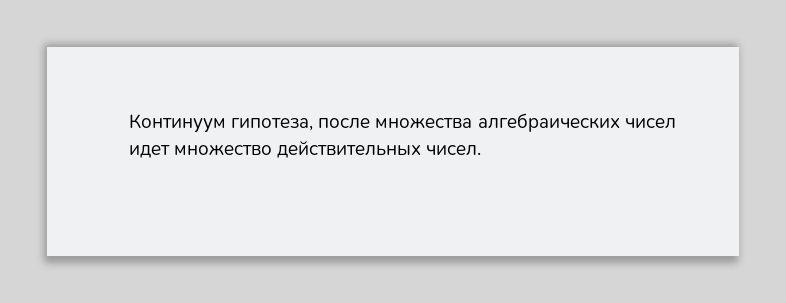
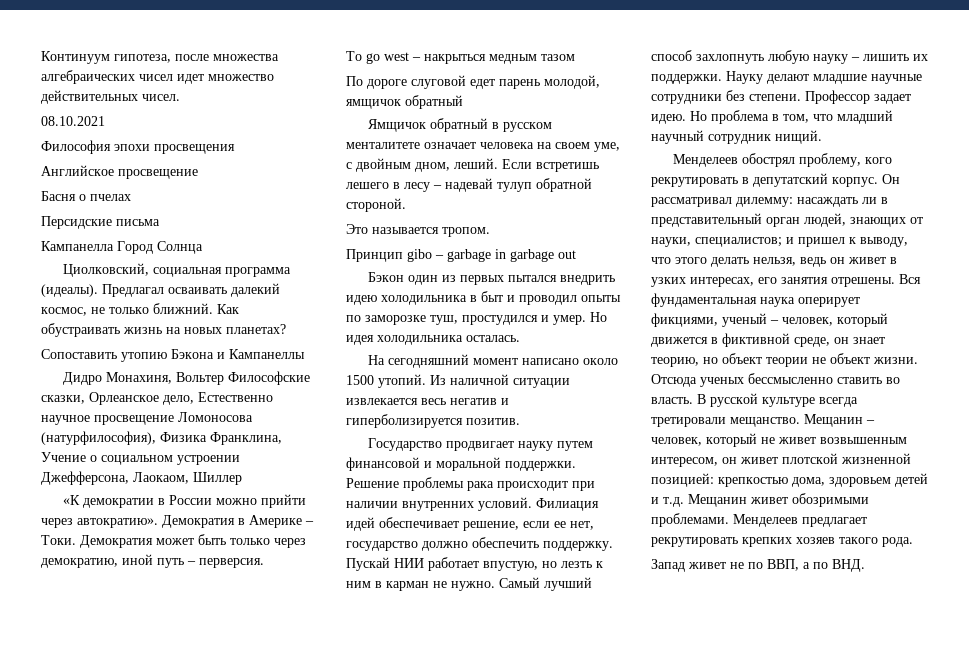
+ 08.10.2021
+ Философия эпохи просвещения
+ Английское просвещение
+ Басня о пчелах
+ Персидские письма
+ Кампанелла Город Солнца
+ Циолковский, социальная программа (идеалы). Предлагал осваивать далекий космос, не только ближний. Как обустраивать жизнь на новых планетах?
+ Сопоставить утопию Бэкона и Кампанеллы
+ Дидро Монахиня, Вольтер Философские сказки, Орлеанское дело, Естественно научное просвещение Ломоносова (натурфилософия), Физика Франклина, Учение о социальном устроении Джефферсона, Лаокаом, Шиллер
+ «К демократии в России можно прийти через автократию». Демократия в Америке – Токи. Демократия может быть только через демократию, иной путь – перверсия.
+ To go west – накрыться медным тазом
+ По дороге слуговой едет парень молодой, ямщичок обратный
+ Ямщичок обратный в русском менталитете означает человека на своем уме, с двойным дном, леший. Если встретишь лешего в лесу – надевай тулуп обратной стороной.
+ Это называется тропом.
+ Принцип gibo – garbage in garbage out
+ Бэкон один из первых пытался внедрить идею холодильника в быт и проводил опыты по заморозке туш, простудился и умер. Но идея холодильника осталась.
+ На сегодняшний момент написано около 1500 утопий. Из наличной ситуации извлекается весь негатив и гиперболизируется позитив.
+ Государство продвигает науку путем финансовой и моральной поддержки. Решение проблемы рака происходит при наличии внутренних условий. Филиация идей обеспечивает решение, если ее нет, государство должно обеспечить поддержку. Пускай НИИ работает впустую, но лезть к ним в карман не нужно. Самый лучший способ захлопнуть любую науку – лишить их поддержки. Науку делают младшие научные сотрудники без степени. Профессор задает идею. Но проблема в том, что младший научный сотрудник нищий.
+ Менделеев обострял проблему, кого рекрутировать в депутатский корпус. Он рассматривал дилемму: насаждать ли в представительный орган людей, знающих от науки, специалистов; и пришел к выводу, что этого делать нельзя, ведь он живет в узких интересах, его занятия отрешены. Вся фундаментальная наука оперирует фикциями, ученый – человек, который движется в фиктивной среде, он знает теорию, но объект теории не объект жизни. Отсюда ученых бессмысленно ставить во власть. В русской культуре всегда третировали мещанство. Мещанин – человек, который не живет возвышенным интересом, он живет плотской жизненной позицией: крепкостью дома, здоровьем детей и т.д. Мещанин живет обозримыми проблемами. Менделеев предлагает рекрутировать крепких хозяев такого рода.
+ Запад живет не по ВВП, а по ВНД.

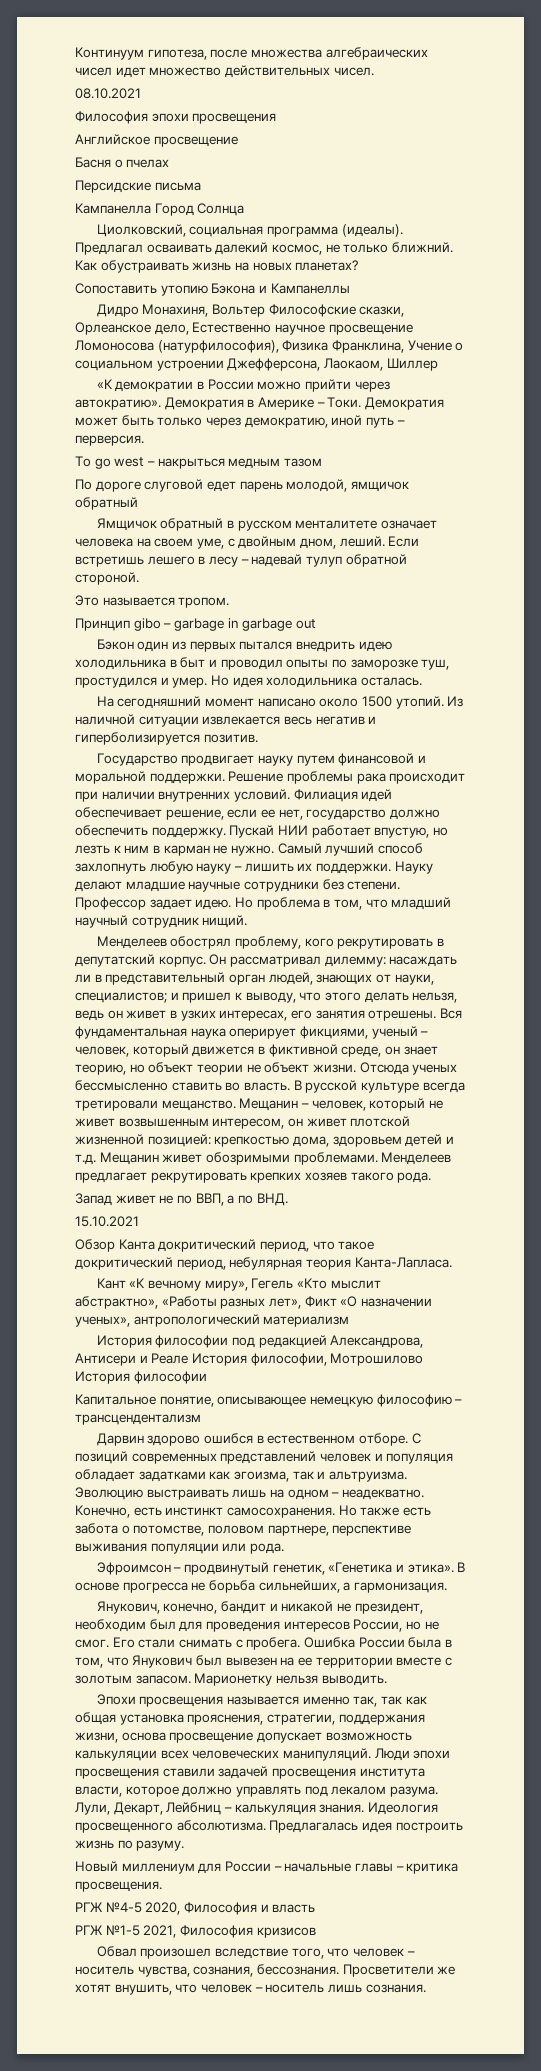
+ 15.10.2021
+ Обзор Канта докритический период, что такое докритический период, небулярная теория Канта-Лапласа.
+ Кант «К вечному миру», Гегель «Кто мыслит абстрактно», «Работы разных лет», Фикт «О назначении ученых», антропологический материализм
+ История философии под редакцией Александрова, Антисери и Реале История философии, Мотрошилово История философии
+ Капитальное понятие, описывающее немецкую философию – трансцендентализм
+ Дарвин здорово ошибся в естественном отборе. С позиций современных представлений человек и популяция обладает задатками как эгоизма, так и альтруизма. Эволюцию выстраивать лишь на одном – неадекватно. Конечно, есть инстинкт самосохранения. Но также есть забота о потомстве, половом партнере, перспективе выживания популяции или рода.
+ Эфроимсон – продвинутый генетик, «Генетика и этика». В основе прогресса не борьба сильнейших, а гармонизация.
+ Янукович, конечно, бандит и никакой не президент, необходим был для проведения интересов России, но не смог. Его стали снимать с пробега. Ошибка России была в том, что Янукович был вывезен на ее территории вместе с золотым запасом. Марионетку нельзя выводить.
+ Эпохи просвещения называется именно так, так как общая установка прояснения, стратегии, поддержания жизни, основа просвещение допускает возможность калькуляции всех человеческих манипуляций. Люди эпохи просвещения ставили задачей просвещения института власти, которое должно управлять под лекалом разума. Лули, Декарт, Лейбниц – калькуляция знания. Идеология просвещенного абсолютизма. Предлагалась идея построить жизнь по разуму.
+ Новый миллениум для России – начальные главы – критика просвещения.
+ РГЖ №4-5 2020, Философия и власть
+ РГЖ №1-5 2021, Философия кризисов
+ Обвал произошел вследствие того, что человек – носитель чувства, сознания, бессознания. Просветители же хотят внушить, что человек – носитель лишь сознания.

